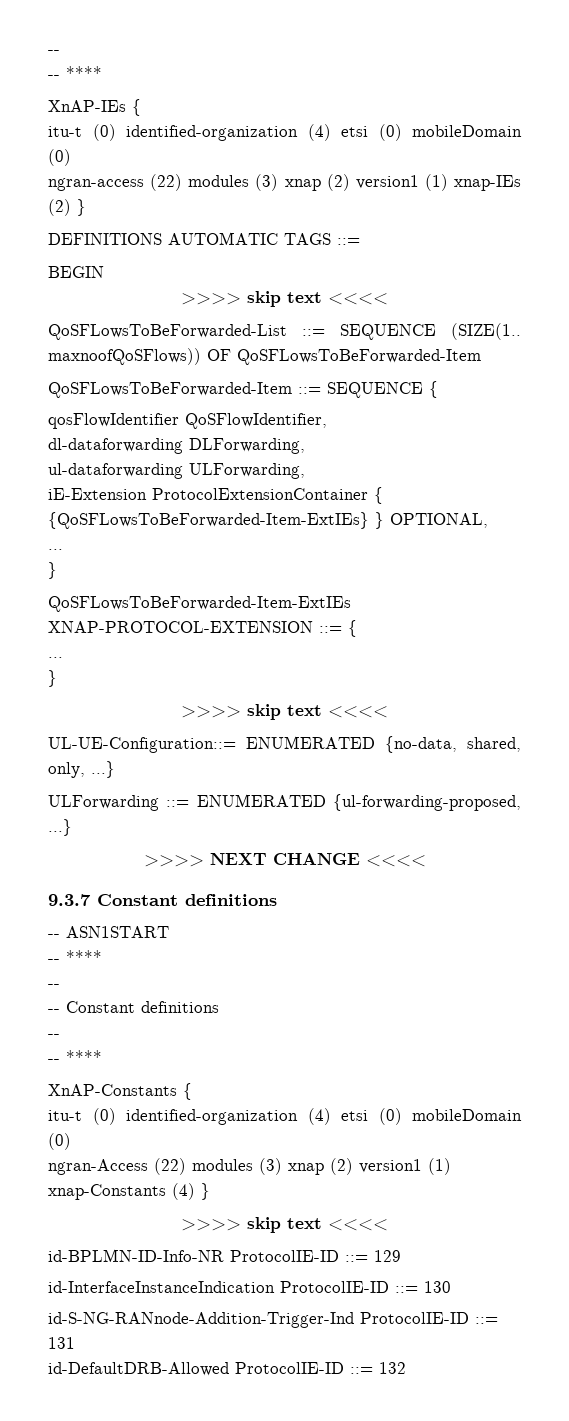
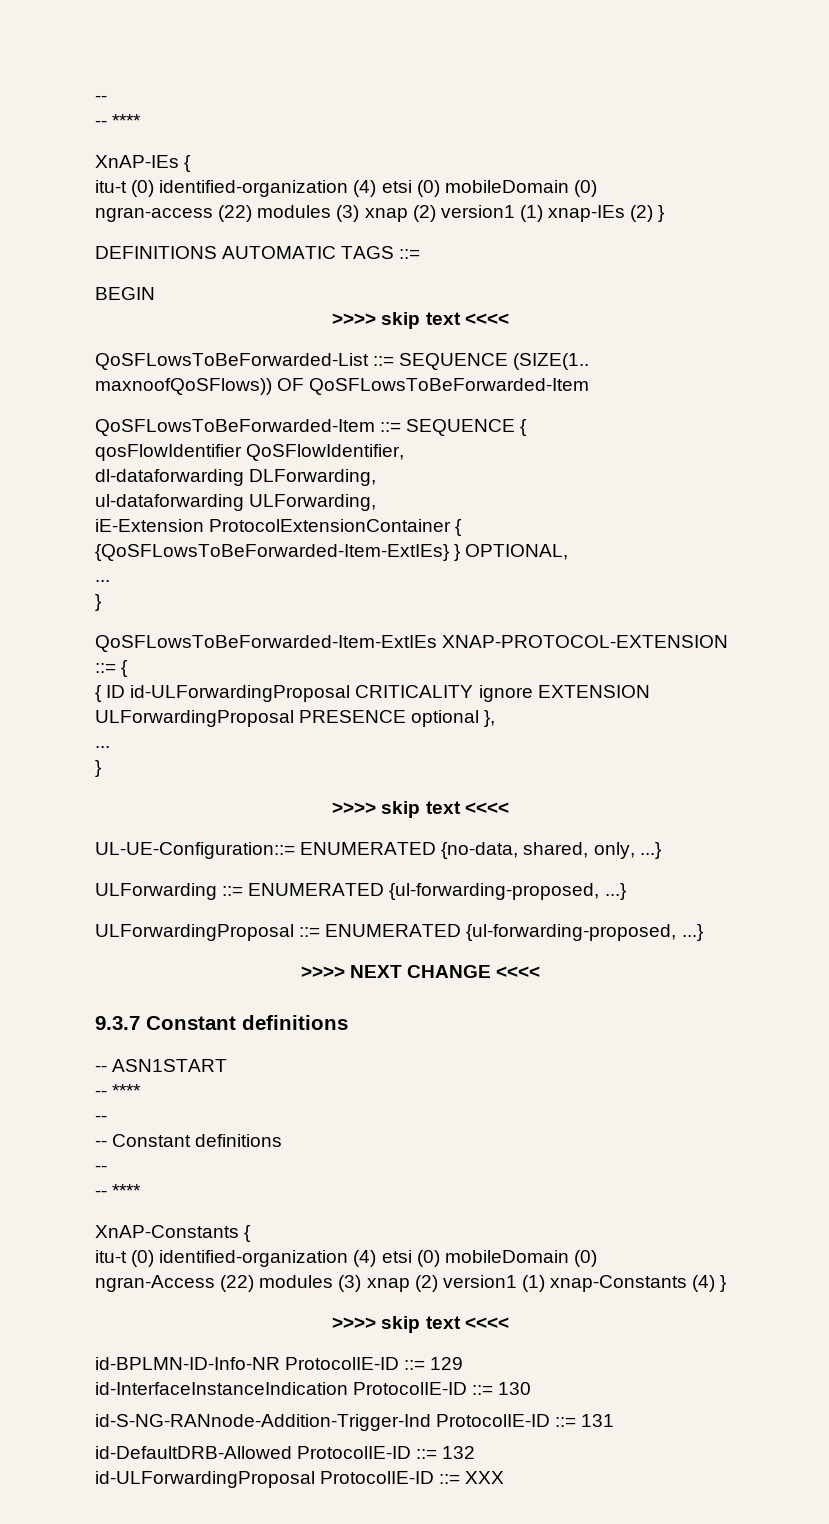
+ { ID id-ULForwardingProposal CRITICALITY ignore EXTENSION ULForwardingProposal PRESENCE optional },
+ ULForwardingProposal ::= ENUMERATED {ul-forwarding-proposed, ...}
+ id-ULForwardingProposal ProtocolIE-ID ::= XXX

